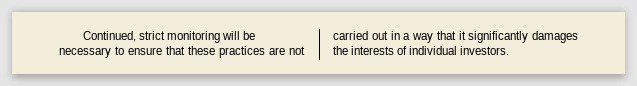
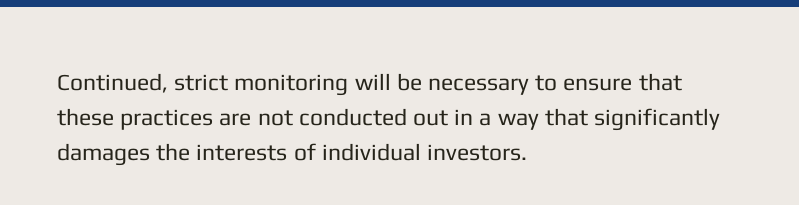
- Continued, strict monitoring will be necessary to ensure that these practices are not carried out in a way that it significantly damages the interests of individual investors.
+ Continued, strict monitoring will be necessary to ensure that these practices are not conducted out in a way that significantly damages the interests of individual investors.

